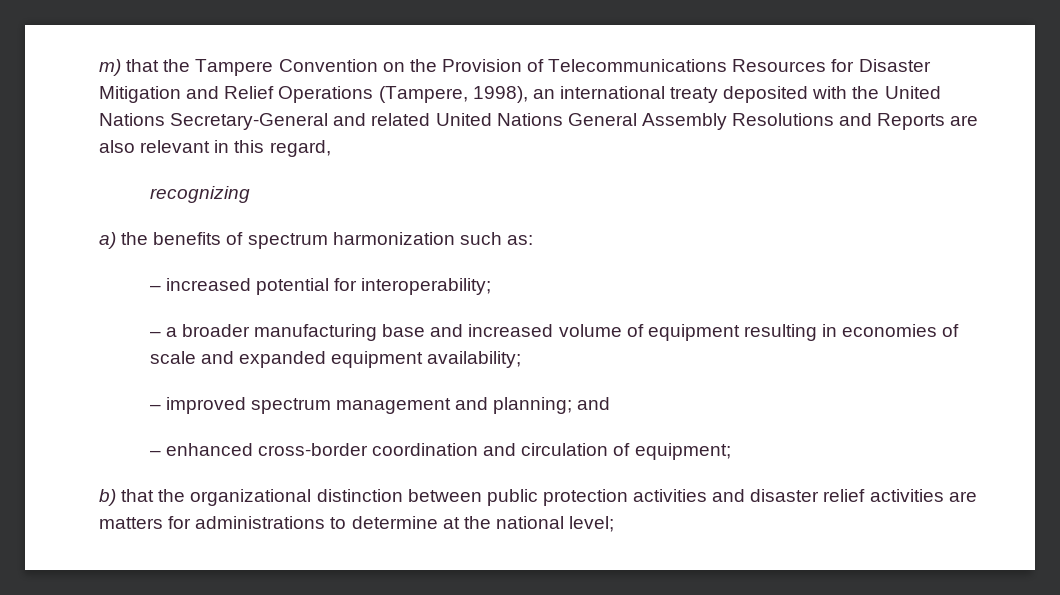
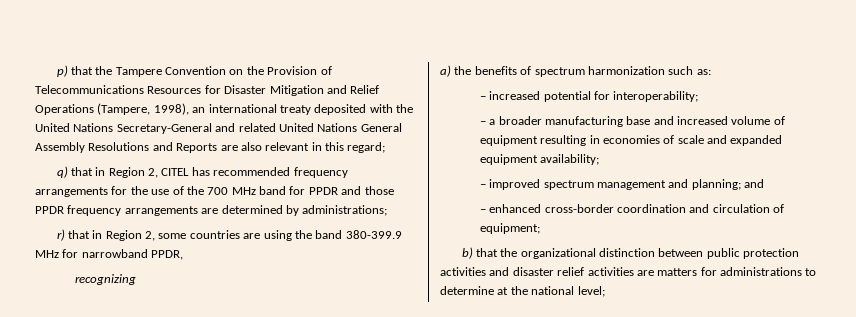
- m) that the Tampere Convention on the Provision of Telecommunications Resources for Disaster Mitigation and Relief Operations (Tampere, 1998), an international treaty deposited with the United Nations Secretary-General and related United Nations General Assembly Resolutions and Reports are also relevant in this regard,
+ p) that the Tampere Convention on the Provision of Telecommunications Resources for Disaster Mitigation and Relief Operations (Tampere, 1998), an international treaty deposited with the United Nations Secretary-General and related United Nations General Assembly Resolutions and Reports are also relevant in this regard;
+ q) that in Region 2, CITEL has recommended frequency arrangements for the use of the 700 MHz band for PPDR and those PPDR frequency arrangements are determined by administrations;
+ r) that in Region 2, some countries are using the band 380-399.9 MHz for narrowband PPDR,

